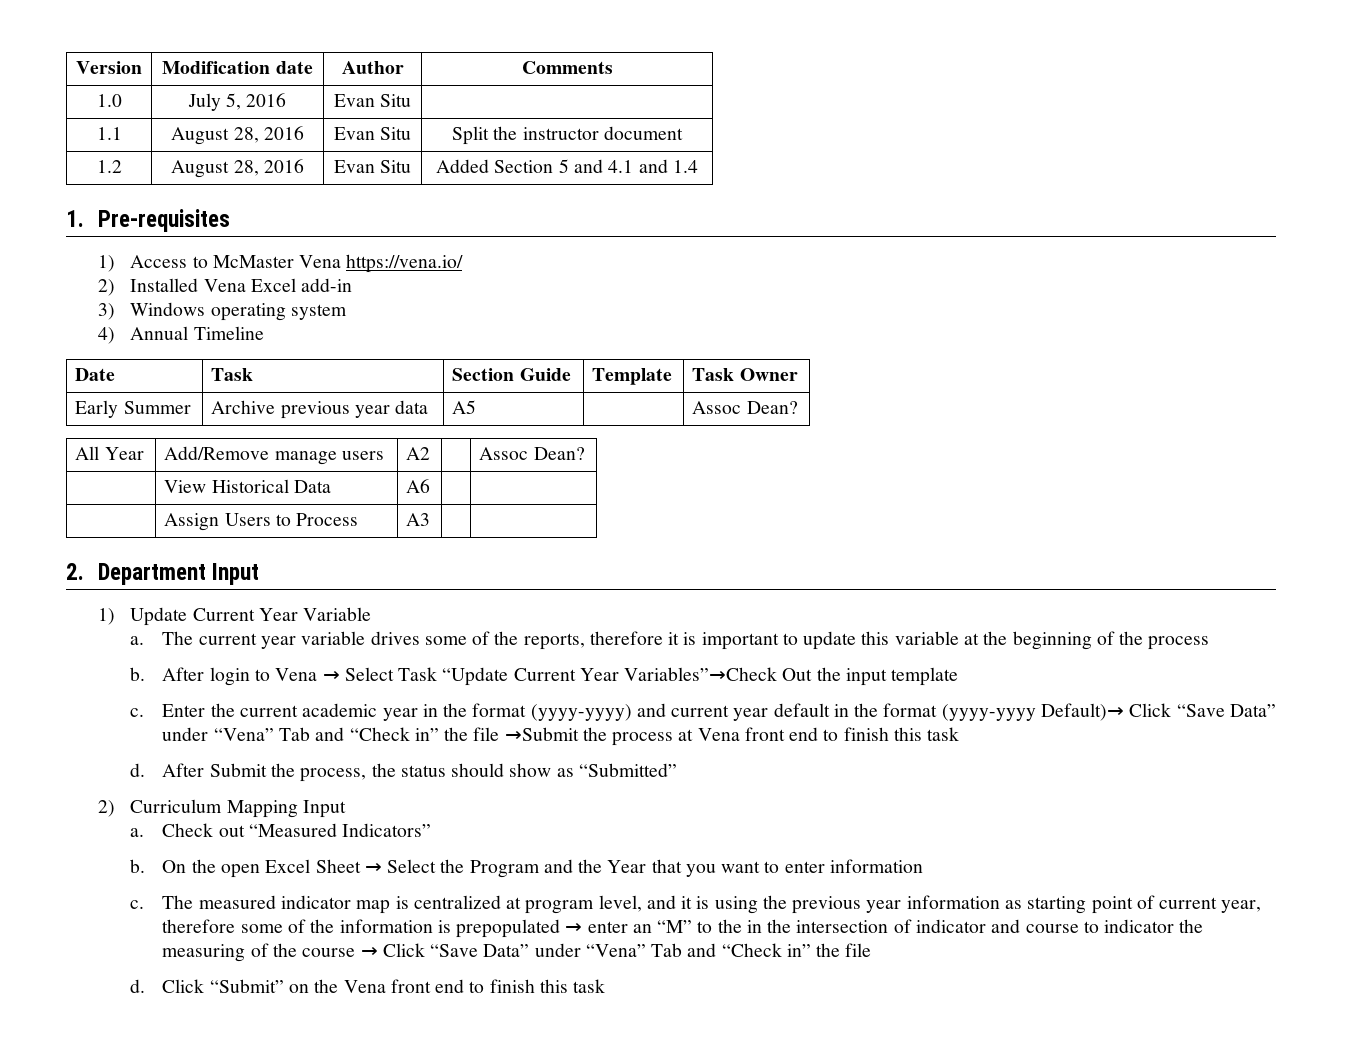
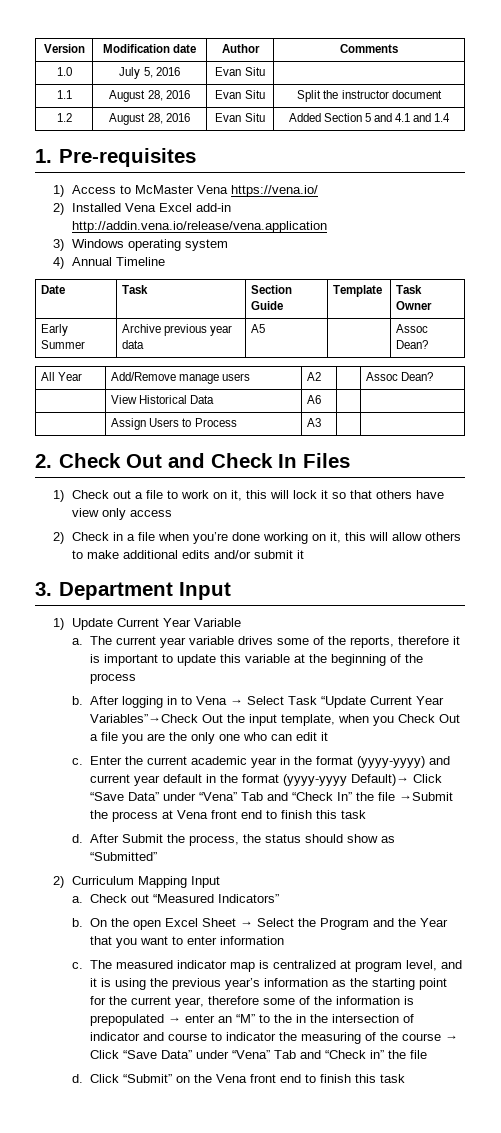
- 2) Installed Vena Excel add-in
+ 2) Installed Vena Excel add-in http://addin.vena.io/release/vena.application
- 2. Department Input
+ 2. Check Out and Check In Files
+ 1) Check out a file to work on it, this will lock it so that others have view only access
+ 2) Check in a file when you’re done working on it, this will allow others to make additional edits and/or submit it
+ 3. Department Input
- After login to Vena → Select Task “Update Current Year Variables”→Check Out the input template
+ After logging in to Vena → Select Task “Update Current Year Variables”→Check Out the input template, when you Check Out a file you are the only one who can edit it
- Enter the current academic year in the format (yyyy-yyyy) and current year default in the format (yyyy-yyyy Default)→ Click “Save Data” under “Vena” Tab and “Check in” the file →Submit the process at Vena front end to finish this task
+ Enter the current academic year in the format (yyyy-yyyy) and current year default in the format (yyyy-yyyy Default)→ Click “Save Data” under “Vena” Tab and “Check In” the file →Submit the process at Vena front end to finish this task
- The measured indicator map is centralized at program level, and it is using the previous year information as starting point of current year, therefore some of the information is prepopulated → enter an “M” to the in the intersection of indicator and course to indicator the measuring of the course → Click “Save Data” under “Vena” Tab and “Check in” the file
+ The measured indicator map is centralized at program level, and it is using the previous year’s information as the starting point for the current year, therefore some of the information is prepopulated → enter an “M” to the in the intersection of indicator and course to indicator the measuring of the course → Click “Save Data” under “Vena” Tab and “Check in” the file

